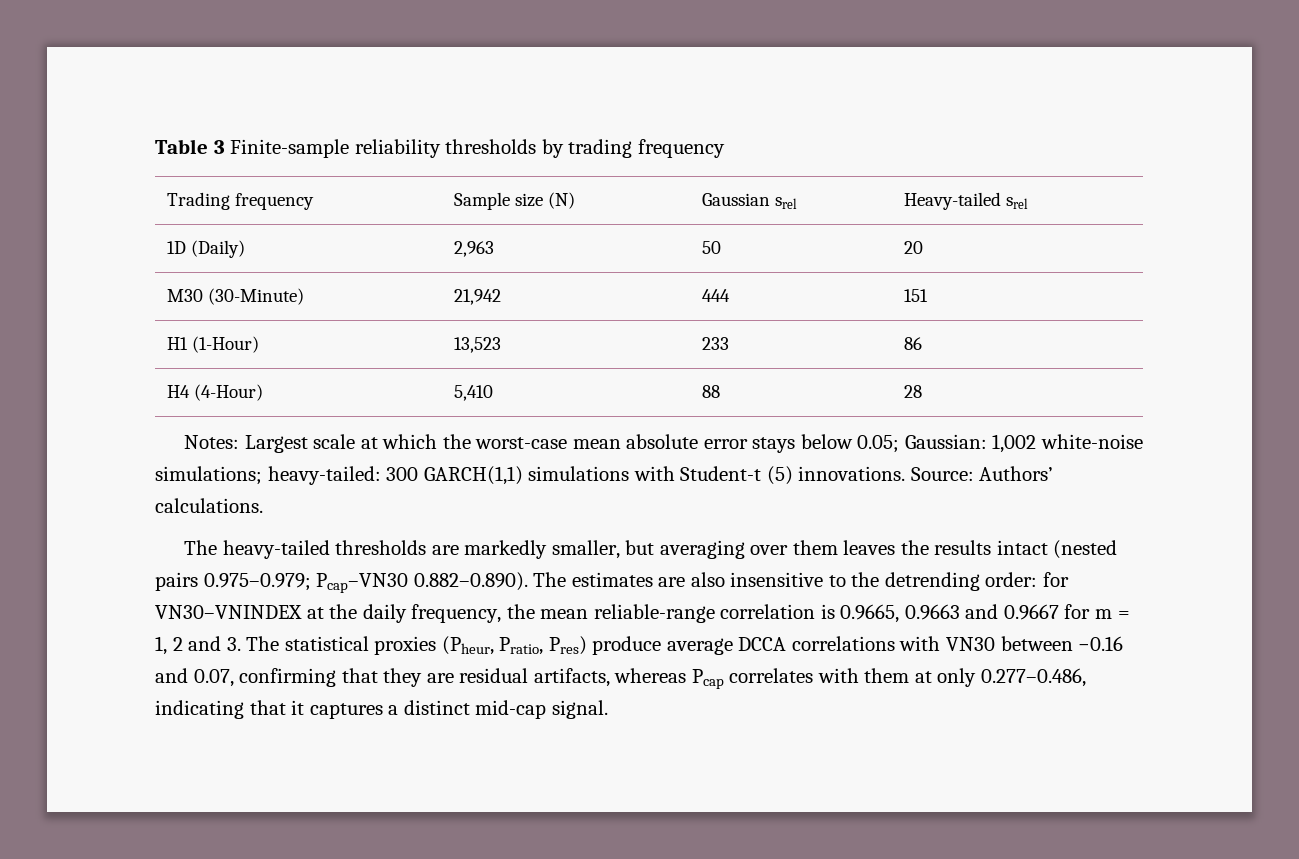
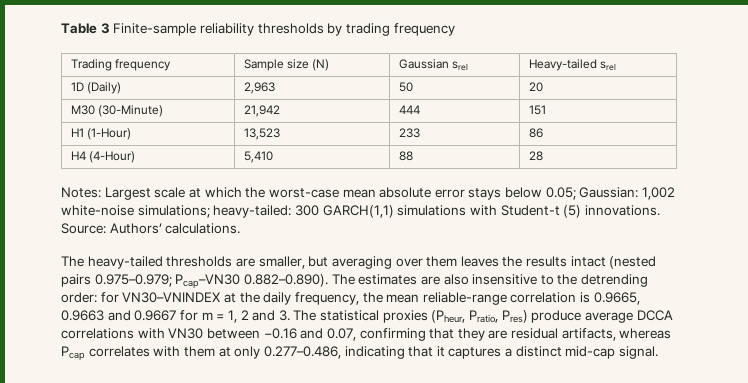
- The heavy-tailed thresholds are markedly smaller, but averaging over them leaves the results intact (nested pairs 0.975–0.979;
+ The heavy-tailed thresholds are smaller, but averaging over them leaves the results intact (nested pairs 0.975–0.979;

